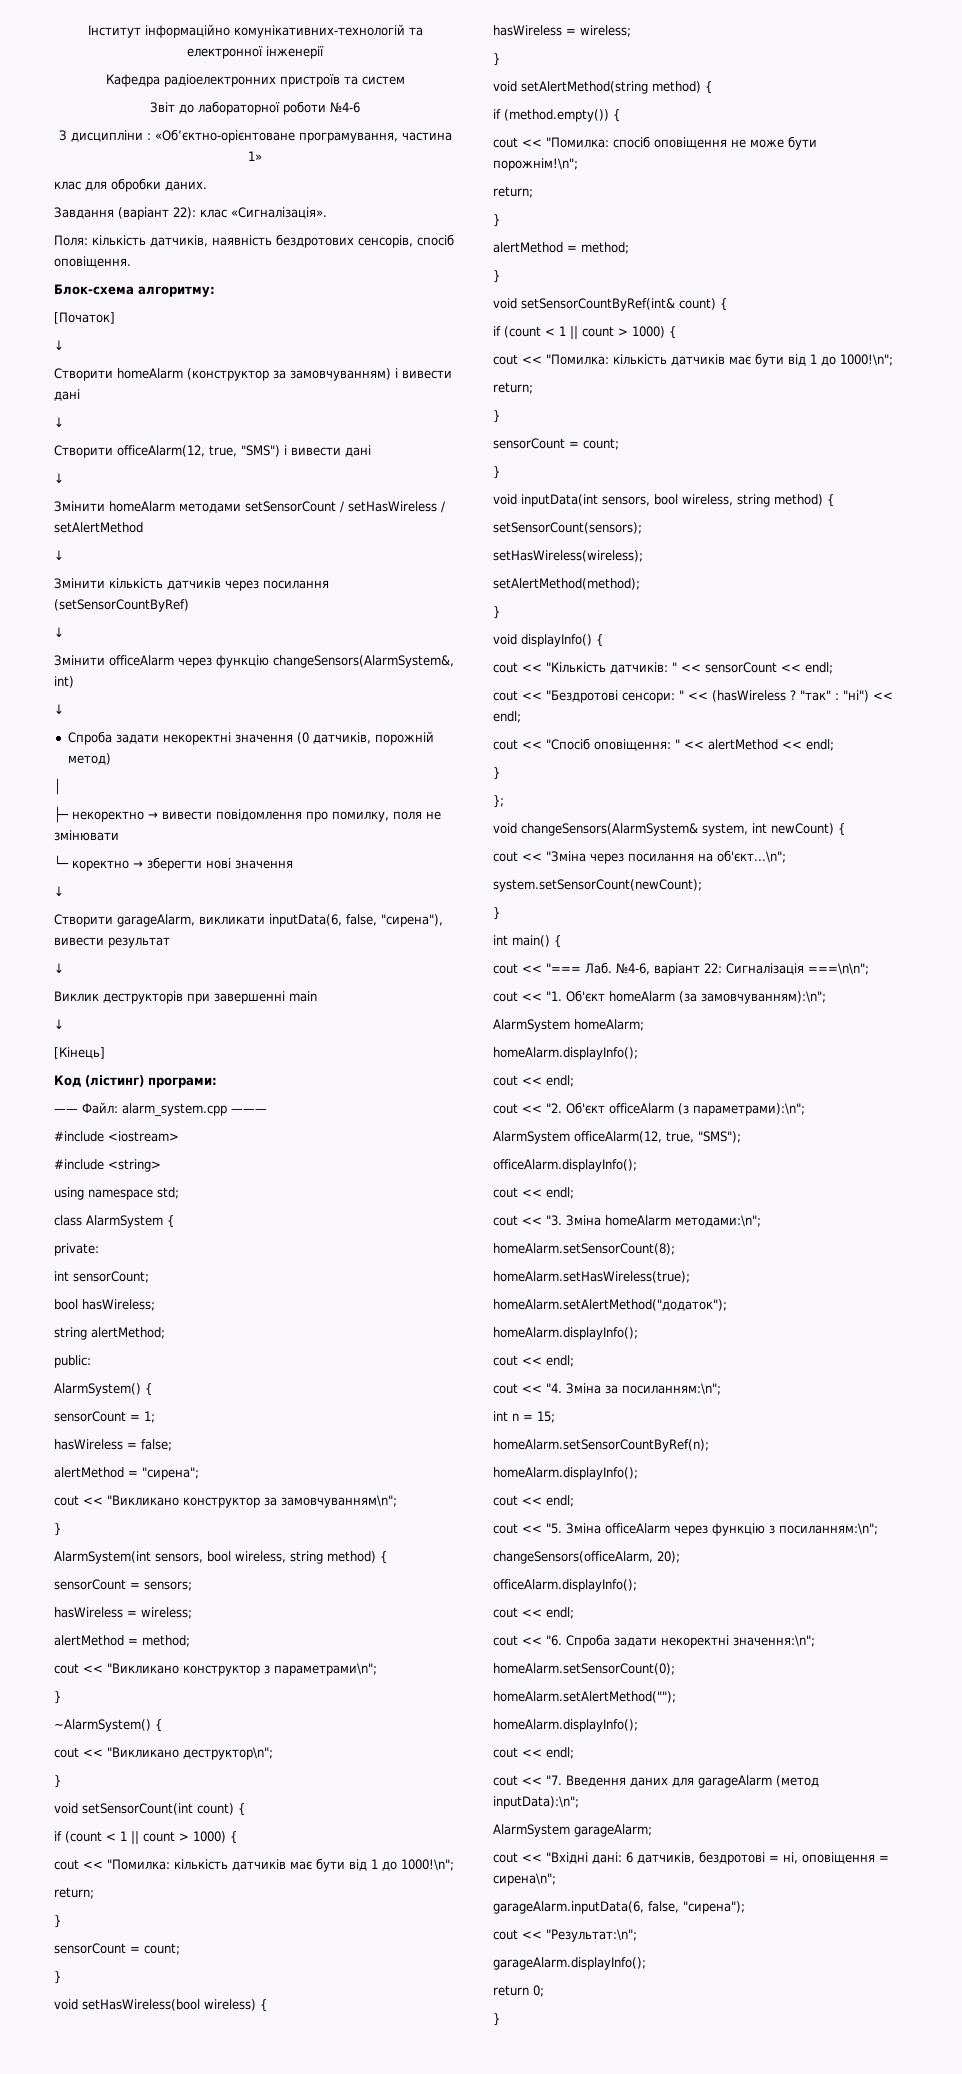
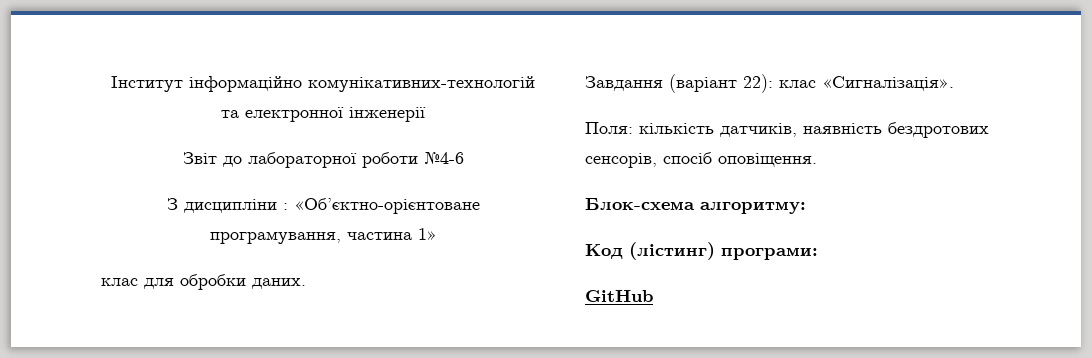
- Кафедра радіоелектронних пристроїв та систем
- [Початок]
- ↓
- Створити homeAlarm (конструктор за замовчуванням) і вивести дані
- ↓
- Створити officeAlarm(12, true, "SMS") і вивести дані
- ↓
- Змінити homeAlarm методами setSensorCount / setHasWireless / setAlertMethod
- ↓
- Змінити кількість датчиків через посилання (setSensorCountByRef)
- ↓
- Змінити officeAlarm через функцію changeSensors(AlarmSystem&, int)
- ↓
- Спроба задати некоректні значення (0 датчиків, порожній метод)
- │
- ├─ некоректно → вивести повідомлення про помилку, поля не змінювати
- └─ коректно → зберегти нові значення
- ↓
- Створити garageAlarm, викликати inputData(6, false, "сирена"), вивести результат
- ↓
- Виклик деструкторів при завершенні main
- ↓
- [Кінець]
  Код (лістинг) програми:
- —— Файл: alarm_system.cpp ———
- #include <iostream>
- #include <string>
- using namespace std;
- class AlarmSystem {
- private:
- int sensorCount;
- bool hasWireless;
- string alertMethod;
- public:
- AlarmSystem() {
- sensorCount = 1;
- hasWireless = false;
- alertMethod = "сирена";
- cout << "Викликано конструктор за замовчуванням\n";
- }
- AlarmSystem(int sensors, bool wireless, string method) {
- sensorCount = sensors;
- hasWireless = wireless;
- alertMethod = method;
- cout << "Викликано конструктор з параметрами\n";
- }
- ~AlarmSystem() {
- cout << "Викликано деструктор\n";
- }
- void setSensorCount(int count) {
- if (count < 1 || count > 1000) {
- cout << "Помилка: кількість датчиків має бути від 1 до 1000!\n";
- return;
- }
- sensorCount = count;
- }
- void setHasWireless(bool wireless) {
- hasWireless = wireless;
- }
- void setAlertMethod(string method) {
- if (method.empty()) {
- cout << "Помилка: спосіб оповіщення не може бути порожнім!\n";
- return;
- }
- alertMethod = method;
- }
- void setSensorCountByRef(int& count) {
- if (count < 1 || count > 1000) {
- cout << "Помилка: кількість датчиків має бути від 1 до 1000!\n";
- return;
- }
- sensorCount = count;
- }
- void inputData(int sensors, bool wireless, string method) {
- setSensorCount(sensors);
- setHasWireless(wireless);
- setAlertMethod(method);
- }
- void displayInfo() {
- cout << "Кількість датчиків: " << sensorCount << endl;
- cout << "Бездротові сенсори: " << (hasWireless ? "так" : "ні") << endl;
- cout << "Спосіб оповіщення: " << alertMethod << endl;
- }
- };
- void changeSensors(AlarmSystem& system, int newCount) {
- cout << "Зміна через посилання на об'єкт...\n";
- system.setSensorCount(newCount);
- }
- int main() {
- cout << "=== Лаб. №4-6, варіант 22: Сигналізація ===\n\n";
- cout << "1. Об'єкт homeAlarm (за замовчуванням):\n";
- AlarmSystem homeAlarm;
- homeAlarm.displayInfo();
- cout << endl;
- cout << "2. Об'єкт officeAlarm (з параметрами):\n";
- AlarmSystem officeAlarm(12, true, "SMS");
- officeAlarm.displayInfo();
- cout << endl;
- cout << "3. Зміна homeAlarm методами:\n";
- homeAlarm.setSensorCount(8);
- homeAlarm.setHasWireless(true);
- homeAlarm.setAlertMethod("додаток");
- homeAlarm.displayInfo();
- cout << endl;
- cout << "4. Зміна за посиланням:\n";
- int n = 15;
- homeAlarm.setSensorCountByRef(n);
- homeAlarm.displayInfo();
- cout << endl;
- cout << "5. Зміна officeAlarm через функцію з посиланням:\n";
- changeSensors(officeAlarm, 20);
- officeAlarm.displayInfo();
- cout << endl;
- cout << "6. Спроба задати некоректні значення:\n";
- homeAlarm.setSensorCount(0);
- homeAlarm.setAlertMethod("");
- homeAlarm.displayInfo();
- cout << endl;
- cout << "7. Введення даних для garageAlarm (метод inputData):\n";
- AlarmSystem garageAlarm;
- cout << "Вхідні дані: 6 датчиків, бездротові = ні, оповіщення = сирена\n";
- garageAlarm.inputData(6, false, "сирена");
- cout << "Результат:\n";
- garageAlarm.displayInfo();
- return 0;
- }
+ GitHub

